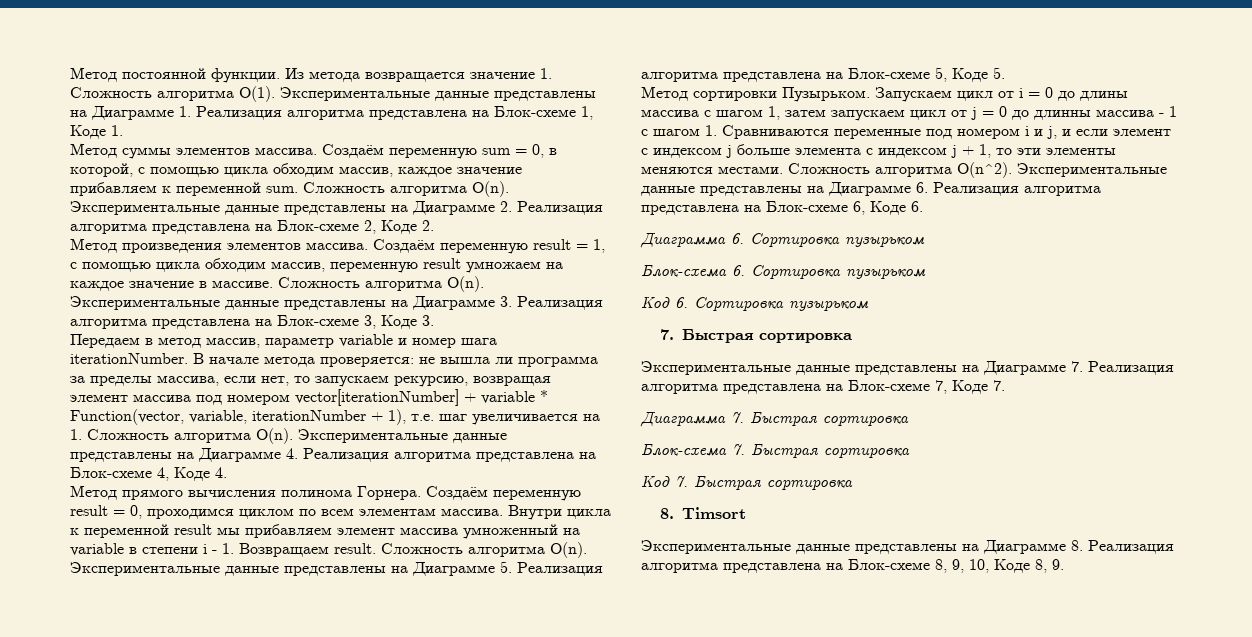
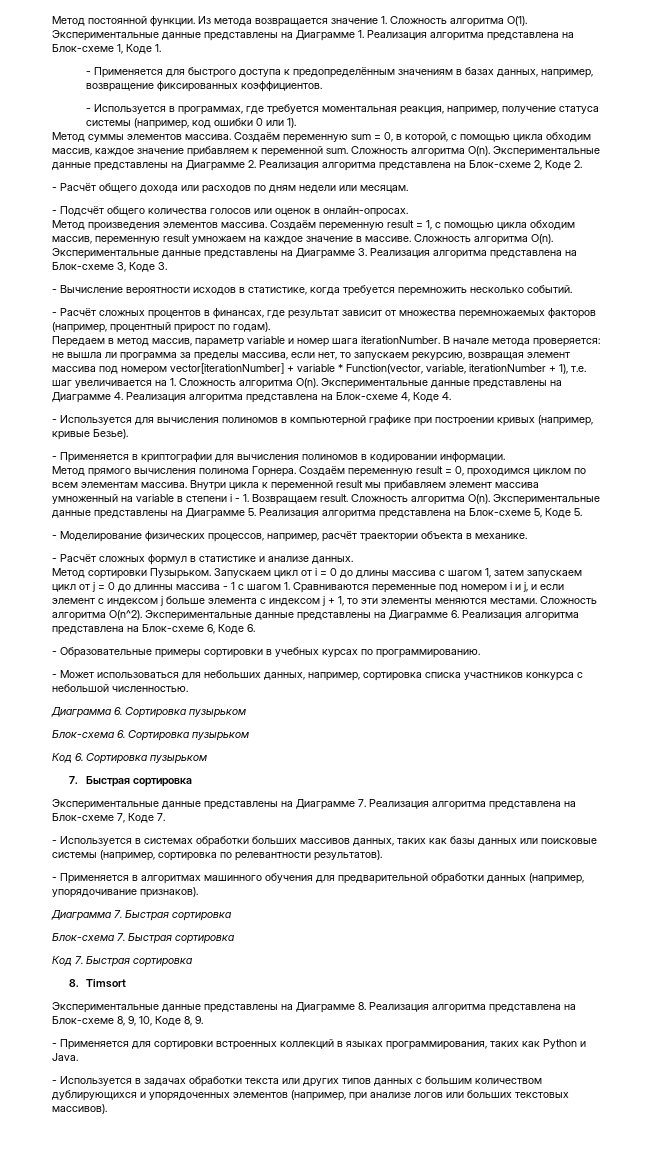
+ - Применяется для быстрого доступа к предопределённым значениям в базах данных, например, возвращение фиксированных коэффициентов.
+ - Используется в программах, где требуется моментальная реакция, например, получение статуса системы (например, код ошибки 0 или 1).
+ - Расчёт общего дохода или расходов по дням недели или месяцам.
+ - Подсчёт общего количества голосов или оценок в онлайн-опросах.
+ - Вычисление вероятности исходов в статистике, когда требуется перемножить несколько событий.
+ - Расчёт сложных процентов в финансах, где результат зависит от множества перемножаемых факторов (например, процентный прирост по годам).
+ - Используется для вычисления полиномов в компьютерной графике при построении кривых (например, кривые Безье).
+ - Применяется в криптографии для вычисления полиномов в кодировании информации.
+ - Моделирование физических процессов, например, расчёт траектории объекта в механике.
+ - Расчёт сложных формул в статистике и анализе данных.
+ - Образовательные примеры сортировки в учебных курсах по программированию.
+ - Может использоваться для небольших данных, например, сортировка списка участников конкурса с небольшой численностью.
+ - Используется в системах обработки больших массивов данных, таких как базы данных или поисковые системы (например, сортировка по релевантности результатов).
+ - Применяется в алгоритмах машинного обучения для предварительной обработки данных (например, упорядочивание признаков).
+ - Применяется для сортировки встроенных коллекций в языках программирования, таких как Python и Java.
+ - Используется в задачах обработки текста или других типов данных с большим количеством дублирующихся и упорядоченных элементов (например, при анализе логов или больших текстовых массивов).

